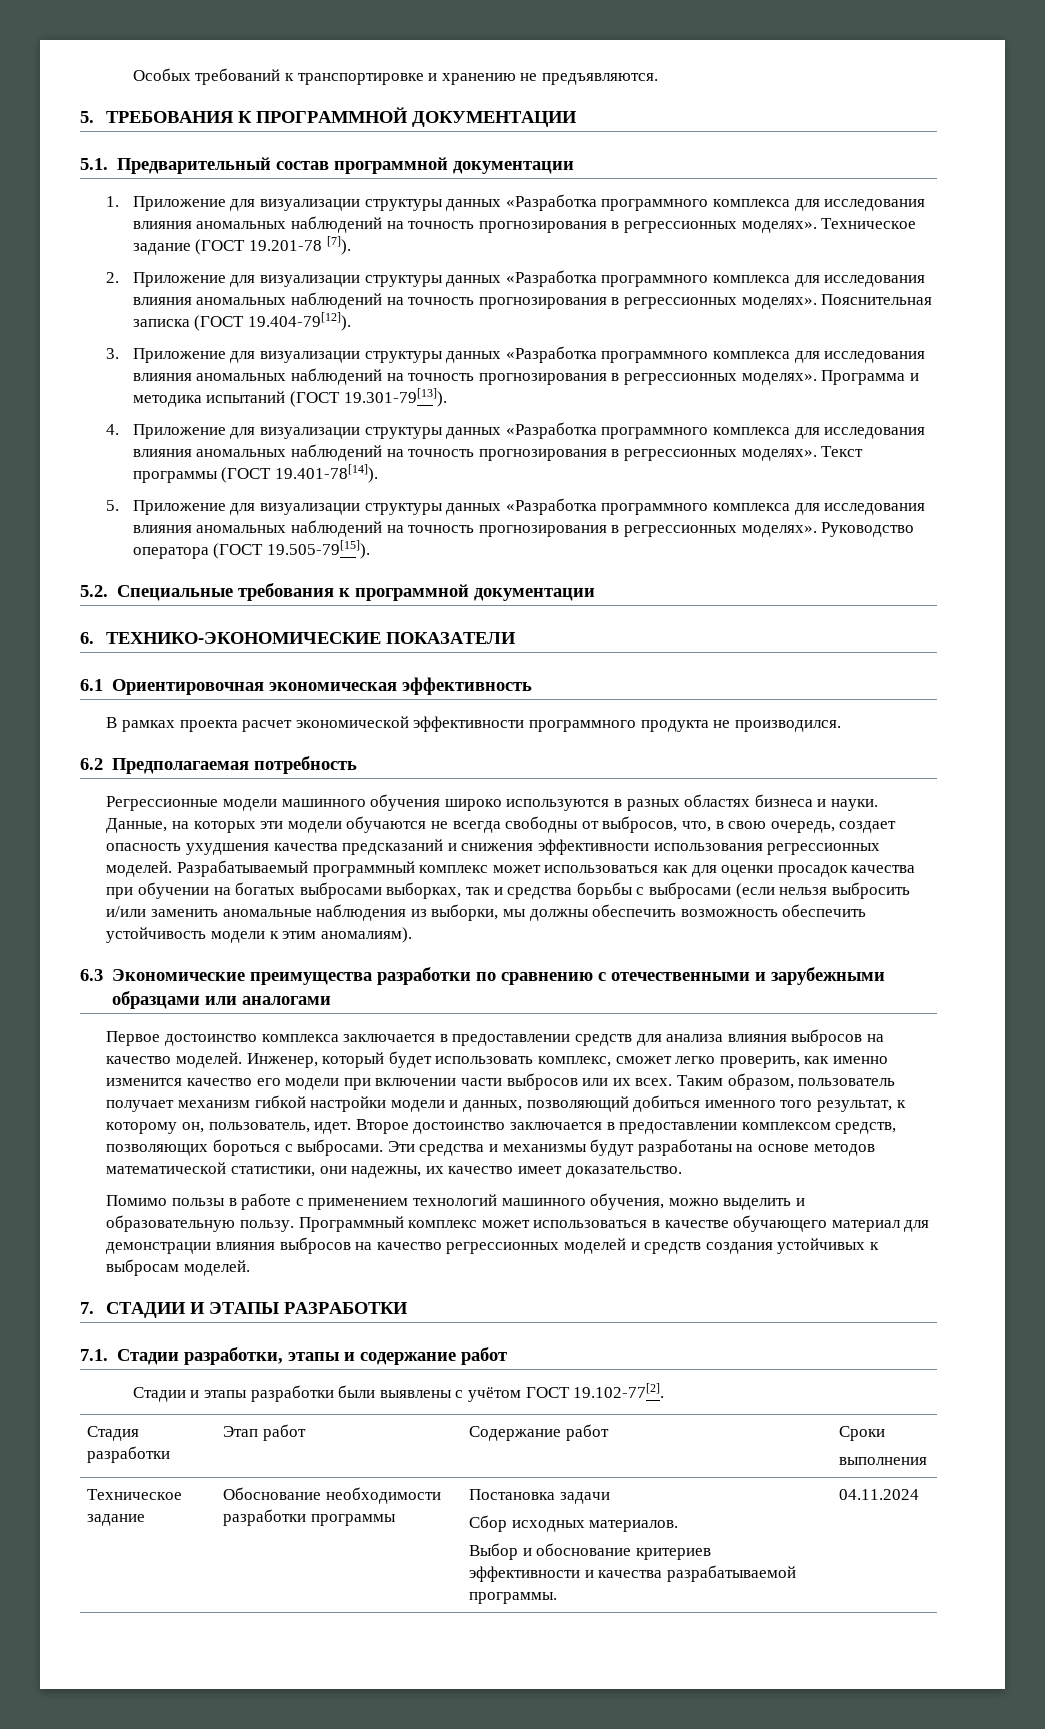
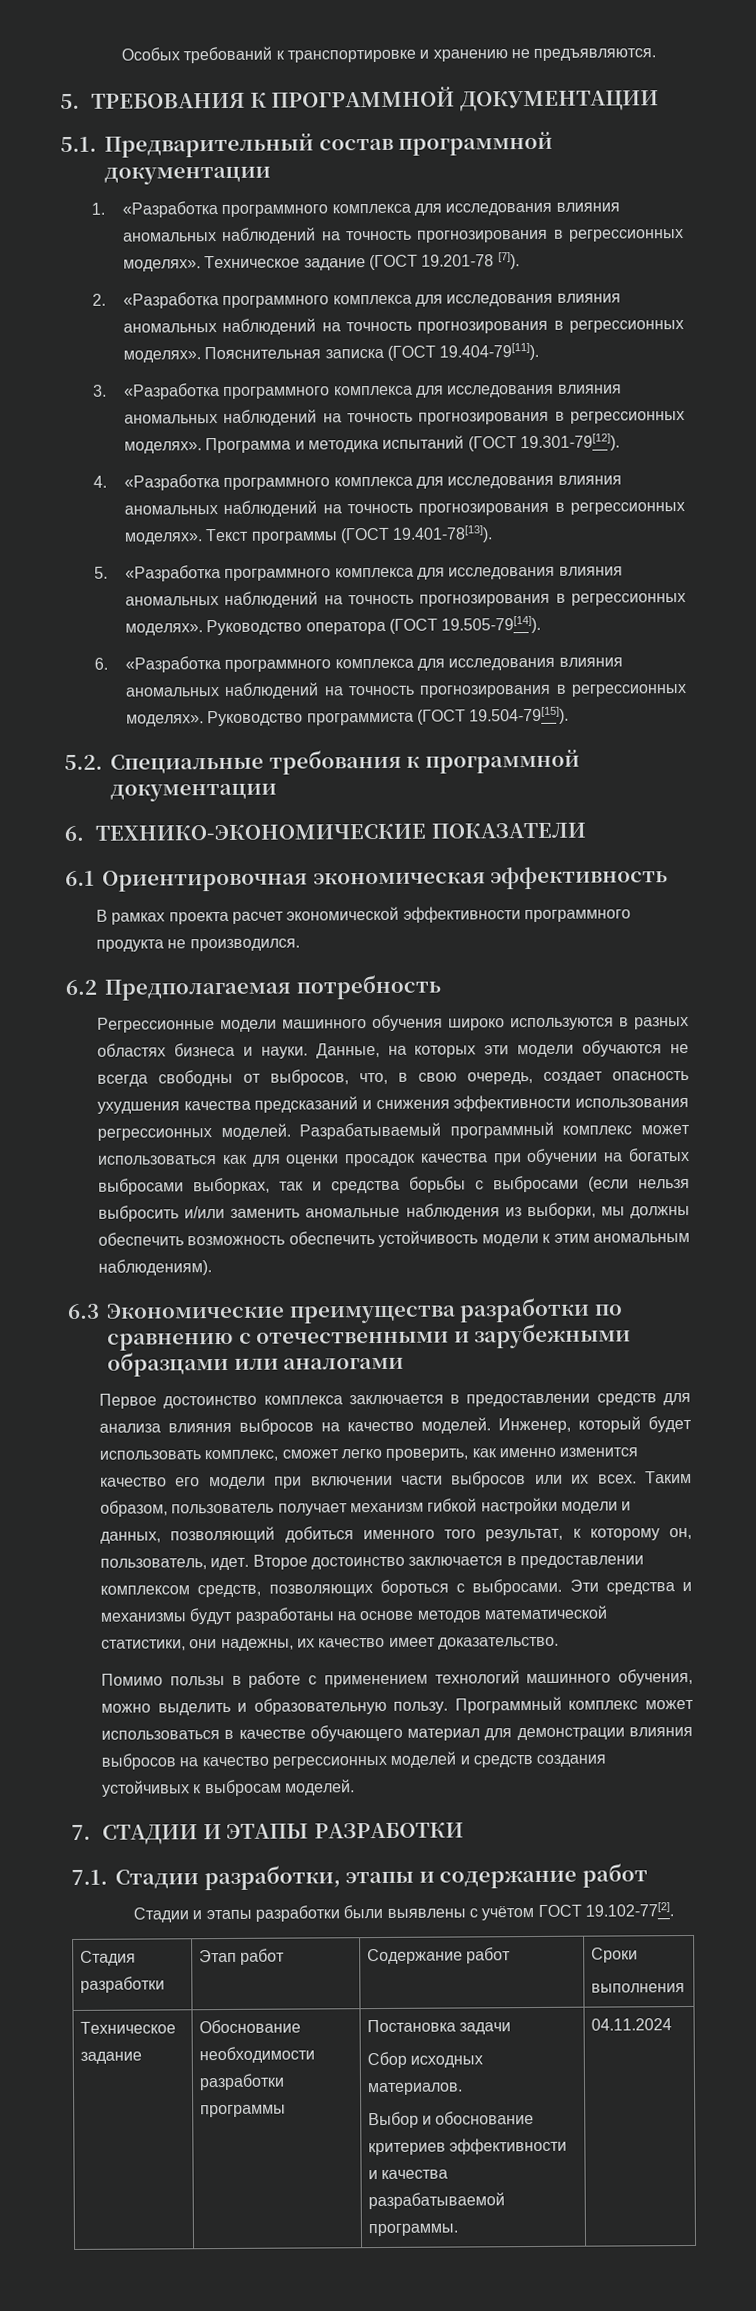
- 1. Приложение для визуализации структуры данных «Разработка программного комплекса для исследования влияния аномальных наблюдений на точность прогнозирования в регрессионных моделях».
+ 1. «Разработка программного комплекса для исследования влияния аномальных наблюдений на точность прогнозирования в регрессионных моделях».
- 2. Приложение для визуализации структуры данных «Разработка программного комплекса для исследования влияния аномальных наблюдений на точность прогнозирования в регрессионных моделях».
+ 2. «Разработка программного комплекса для исследования влияния аномальных наблюдений на точность прогнозирования в регрессионных моделях».
- Пояснительная записка (ГОСТ 19.404-79[12]).
+ Пояснительная записка (ГОСТ 19.404-79[11]).
- 3. Приложение для визуализации структуры данных «Разработка программного комплекса для исследования влияния аномальных наблюдений на точность прогнозирования в регрессионных моделях».
+ 3. «Разработка программного комплекса для исследования влияния аномальных наблюдений на точность прогнозирования в регрессионных моделях».
- Программа и методика испытаний (ГОСТ 19.301-79[13]).
+ Программа и методика испытаний (ГОСТ 19.301-79[12]).
- 4. Приложение для визуализации структуры данных «Разработка программного комплекса для исследования влияния аномальных наблюдений на точность прогнозирования в регрессионных моделях».
+ 4. «Разработка программного комплекса для исследования влияния аномальных наблюдений на точность прогнозирования в регрессионных моделях».
- Текст программы (ГОСТ 19.401-78[14]).
- 5. Приложение для визуализации структуры данных «Разработка программного комплекса для исследования влияния аномальных наблюдений на точность прогнозирования в регрессионных моделях».
+ Текст программы (ГОСТ 19.401-78[13]).
+ 5. «Разработка программного комплекса для исследования влияния аномальных наблюдений на точность прогнозирования в регрессионных моделях».
- Руководство оператора (ГОСТ 19.505-79[15]).
+ Руководство оператора (ГОСТ 19.505-79[14]).
+ 6. «Разработка программного комплекса для исследования влияния аномальных наблюдений на точность прогнозирования в регрессионных моделях». Руководство программиста (ГОСТ 19.504-79[15]).
- Разрабатываемый программный комплекс может использоваться как для оценки просадок качества при обучении на богатых выбросами выборках, так и средства борьбы с выбросами (если нельзя выбросить и/или заменить аномальные наблюдения из выборки, мы должны обеспечить возможность обеспечить устойчивость модели к этим аномалиям).
+ Разрабатываемый программный комплекс может использоваться как для оценки просадок качества при обучении на богатых выбросами выборках, так и средства борьбы с выбросами (если нельзя выбросить и/или заменить аномальные наблюдения из выборки, мы должны обеспечить возможность обеспечить устойчивость модели к этим аномальным наблюдениям).

